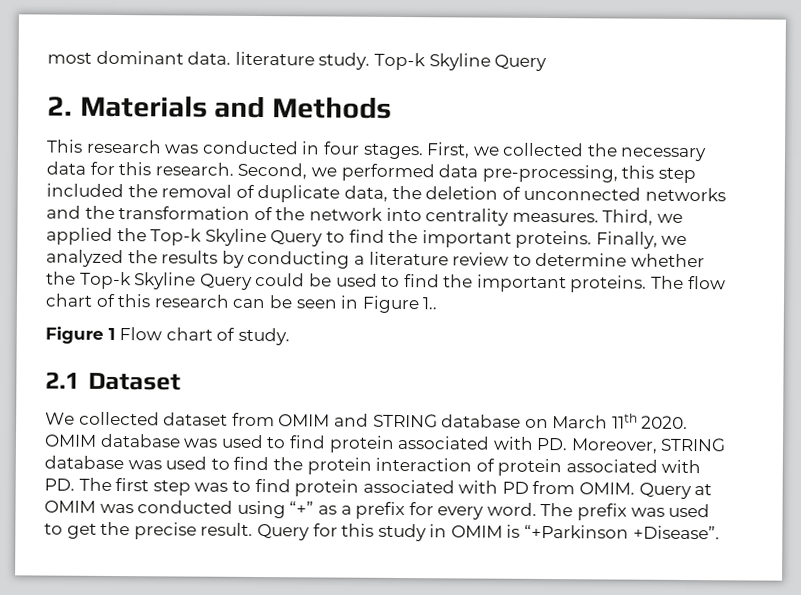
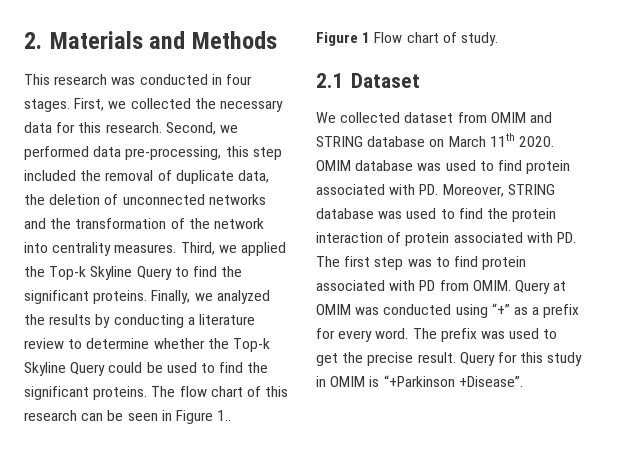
- most dominant data. literature study. Top-k Skyline Query
- Third, we applied the Top-k Skyline Query to find the important proteins.
+ Third, we applied the Top-k Skyline Query to find the significant proteins.
- Finally, we analyzed the results by conducting a literature review to determine whether the Top-k Skyline Query could be used to find the important proteins.
+ Finally, we analyzed the results by conducting a literature review to determine whether the Top-k Skyline Query could be used to find the significant proteins.

